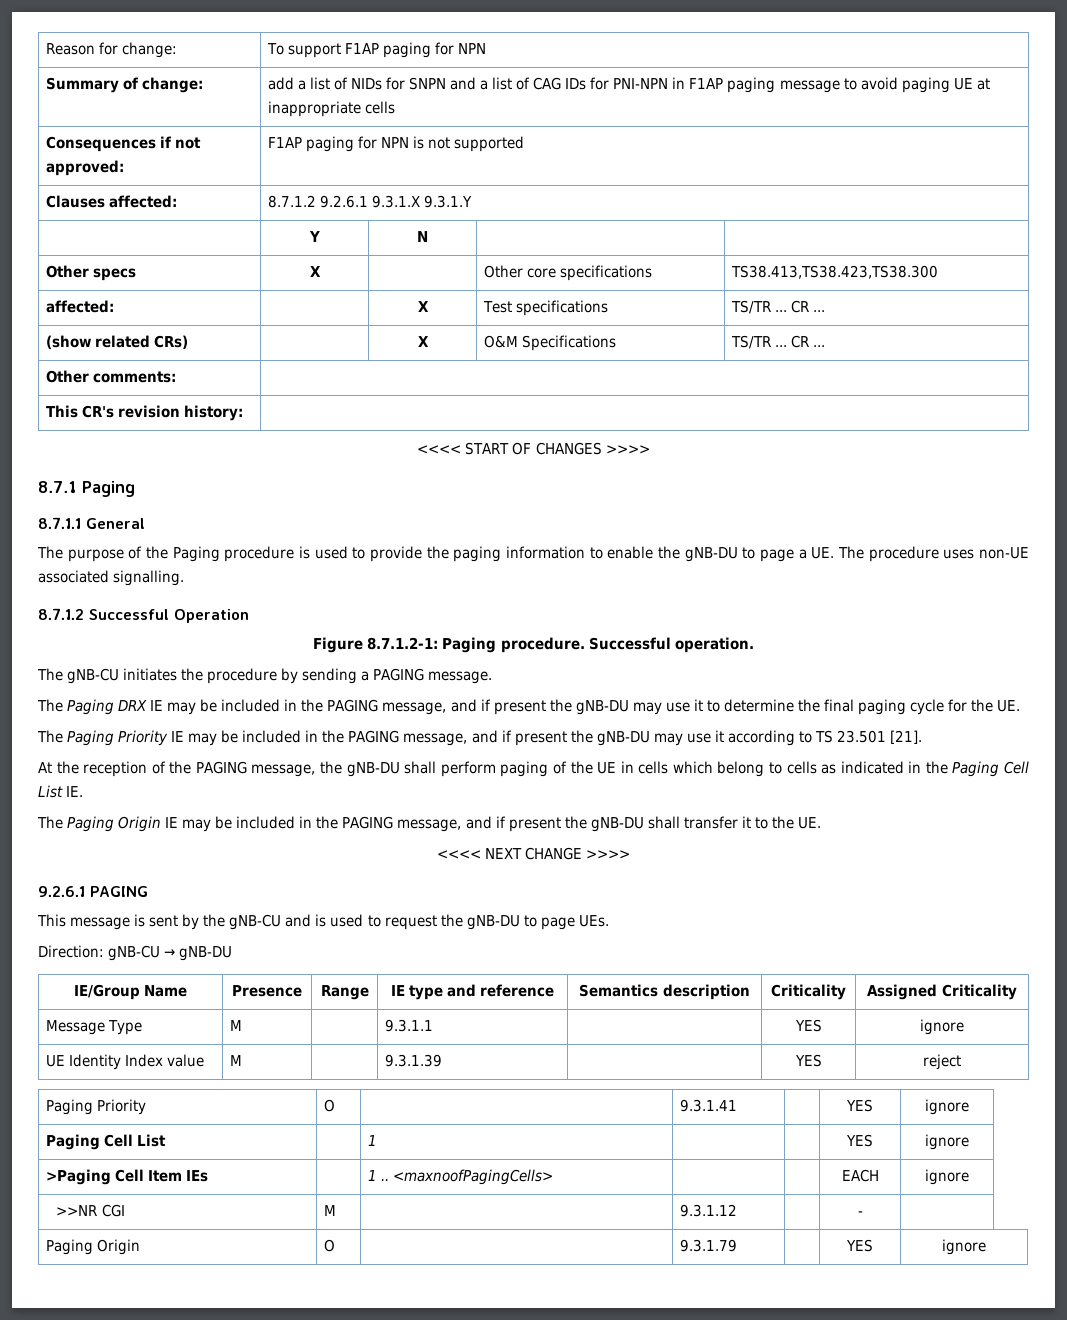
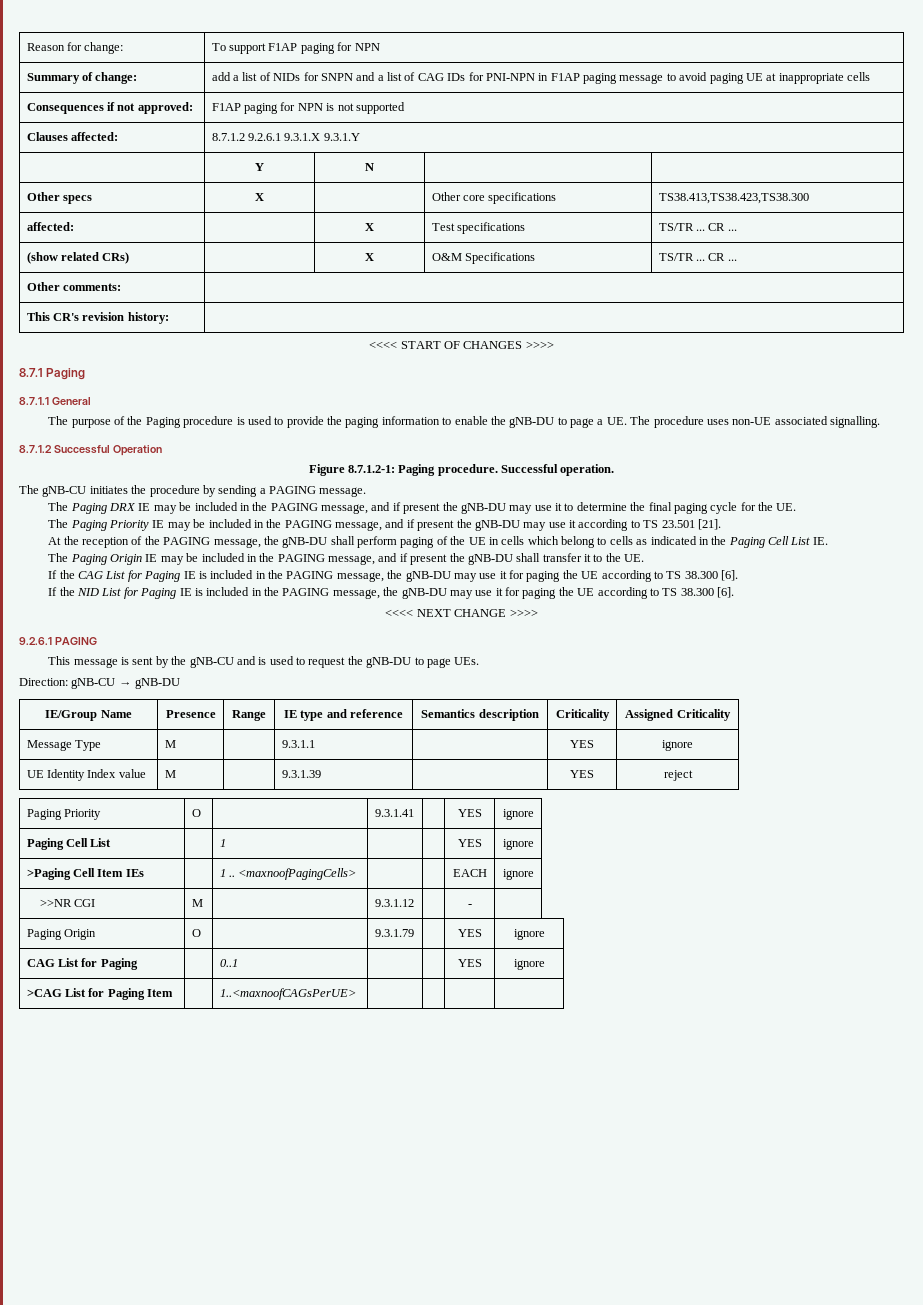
+ If the CAG List for Paging IE is included in the PAGING message, the gNB-DU may use it for paging the UE according to TS 38.300 [6].
+ If the NID List for Paging IE is included in the PAGING message, the gNB-DU may use it for paging the UE according to TS 38.300 [6].
+ CAG List for Paging | | 0..1 | | | YES | ignore
+ >CAG List for Paging Item | | 1..<maxnoofCAGsPerUE> | | | |

